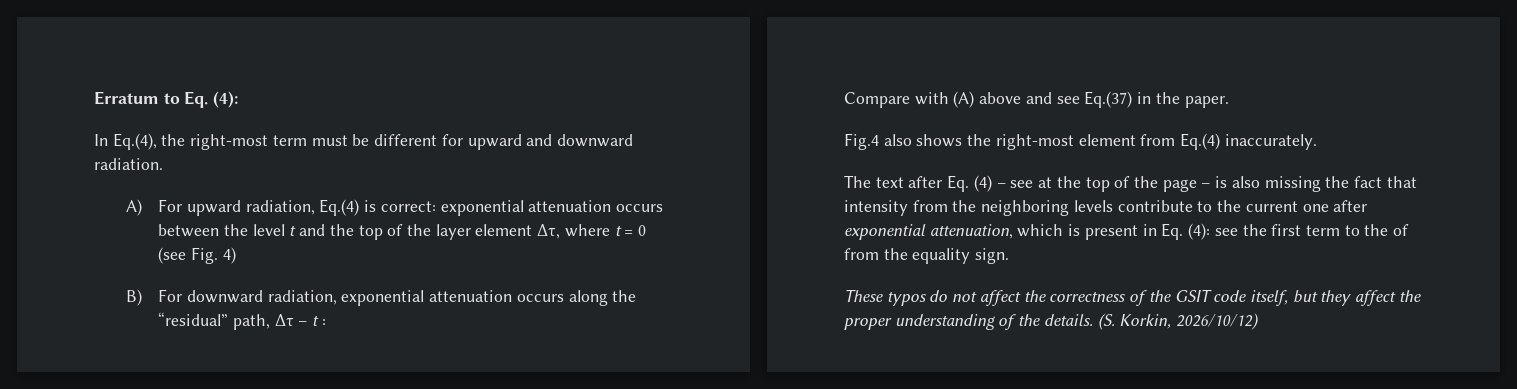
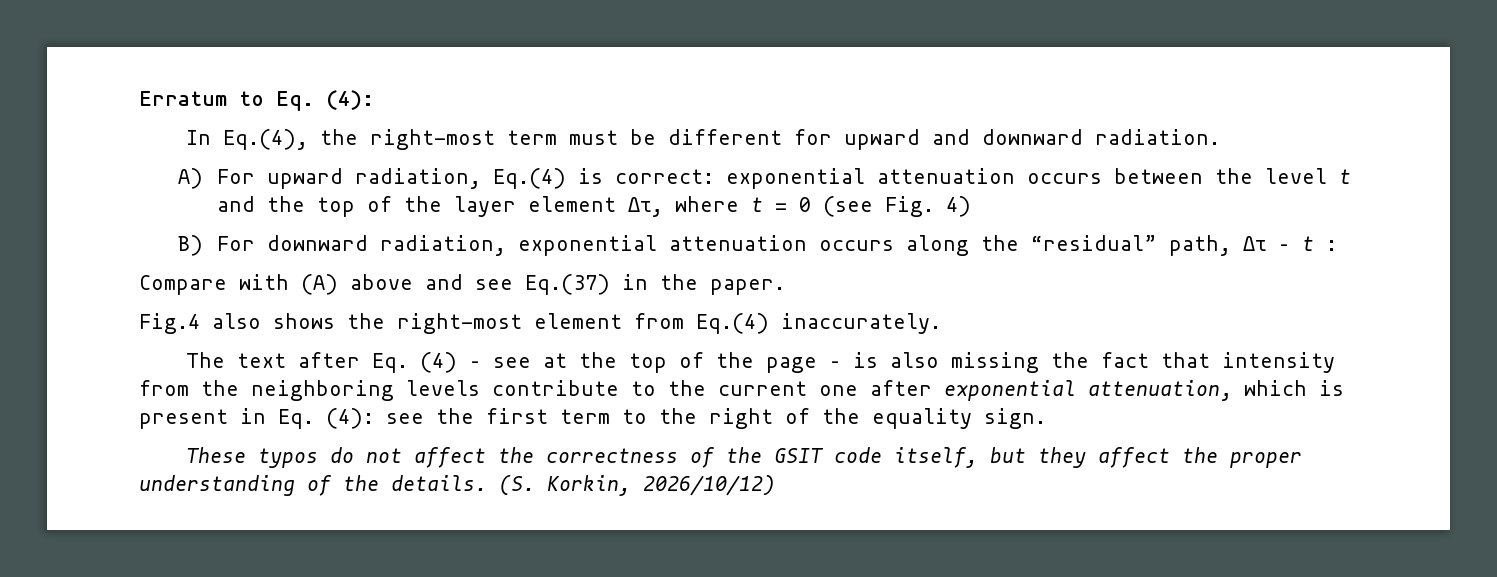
- The text after Eq. (4) – see at the top of the page – is also missing the fact that intensity from the neighboring levels contribute to the current one after exponential attenuation, which is present in Eq. (4): see the first term to the of from the equality sign.
+ The text after Eq. (4) – see at the top of the page – is also missing the fact that intensity from the neighboring levels contribute to the current one after exponential attenuation, which is present in Eq. (4): see the first term to the right of the equality sign.

